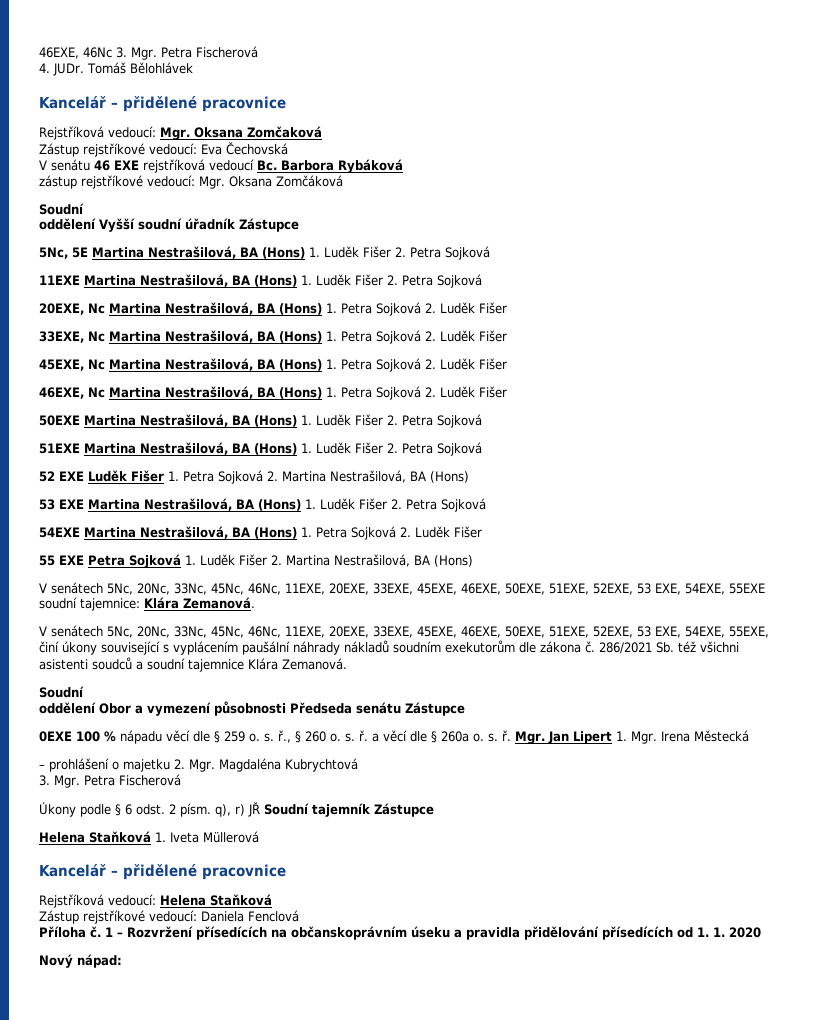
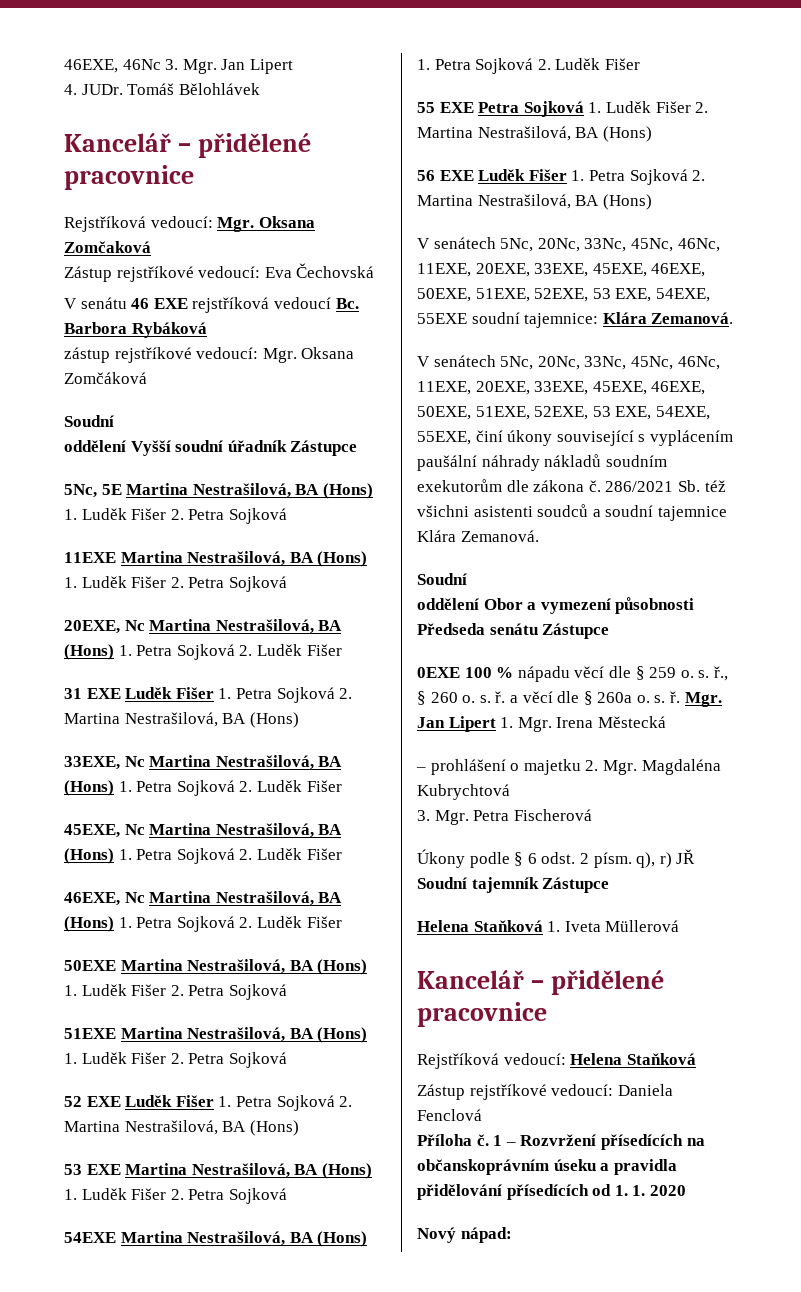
- 46EXE, 46Nc 3. Mgr. Petra Fischerová
+ 46EXE, 46Nc 3. Mgr. Jan Lipert
+ 31 EXE Luděk Fišer 1. Petra Sojková 2. Martina Nestrašilová, BA (Hons)
+ 56 EXE Luděk Fišer 1. Petra Sojková 2. Martina Nestrašilová, BA (Hons)

